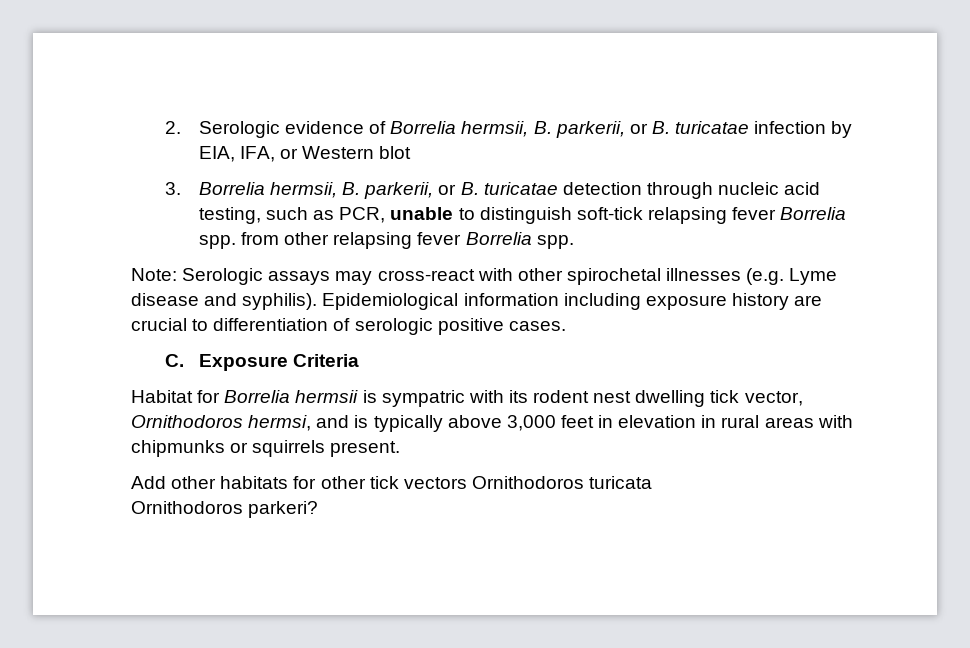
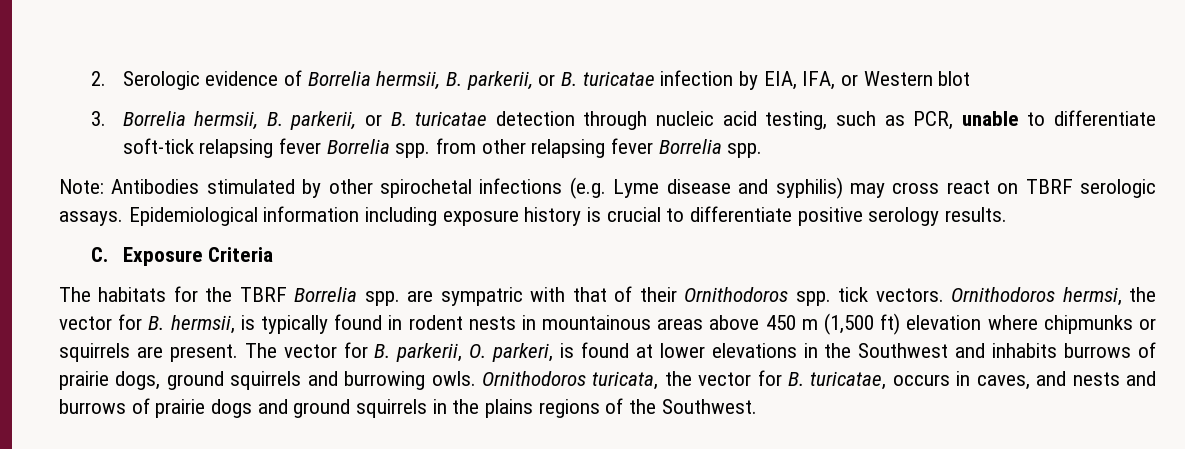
- 3. Borrelia hermsii, B. parkerii, or B. turicatae detection through nucleic acid testing, such as PCR, unable to distinguish soft-tick relapsing fever Borrelia spp. from other relapsing fever Borrelia spp.
+ 3. Borrelia hermsii, B. parkerii, or B. turicatae detection through nucleic acid testing, such as PCR, unable to differentiate soft-tick relapsing fever Borrelia spp. from other relapsing fever Borrelia spp.
- Note: Serologic assays may cross-react with other spirochetal illnesses (e.g. Lyme disease and syphilis).
+ Note: Antibodies stimulated by other spirochetal infections (e.g. Lyme disease and syphilis) may cross react on TBRF serologic assays.
- Epidemiological information including exposure history are crucial to differentiation of serologic positive cases.
+ Epidemiological information including exposure history is crucial to differentiate positive serology results.
  C. Exposure Criteria
- Habitat for Borrelia hermsii is sympatric with its rodent nest dwelling tick vector, Ornithodoros hermsi, and is typically above 3,000 feet in elevation in rural areas with chipmunks or squirrels present.
- Add other habitats for other tick vectors Ornithodoros turicata
- Ornithodoros parkeri?
+ The habitats for the TBRF Borrelia spp. are sympatric with that of their Ornithodoros spp. tick vectors. Ornithodoros hermsi, the vector for B. hermsii, is typically found in rodent nests in mountainous areas above 450 m (1,500 ft) elevation where chipmunks or squirrels are present. The vector for B. parkerii, O. parkeri, is found at lower elevations in the Southwest and inhabits burrows of prairie dogs, ground squirrels and burrowing owls. Ornithodoros turicata, the vector for B. turicatae, occurs in caves, and nests and burrows of prairie dogs and ground squirrels in the plains regions of the Southwest.

